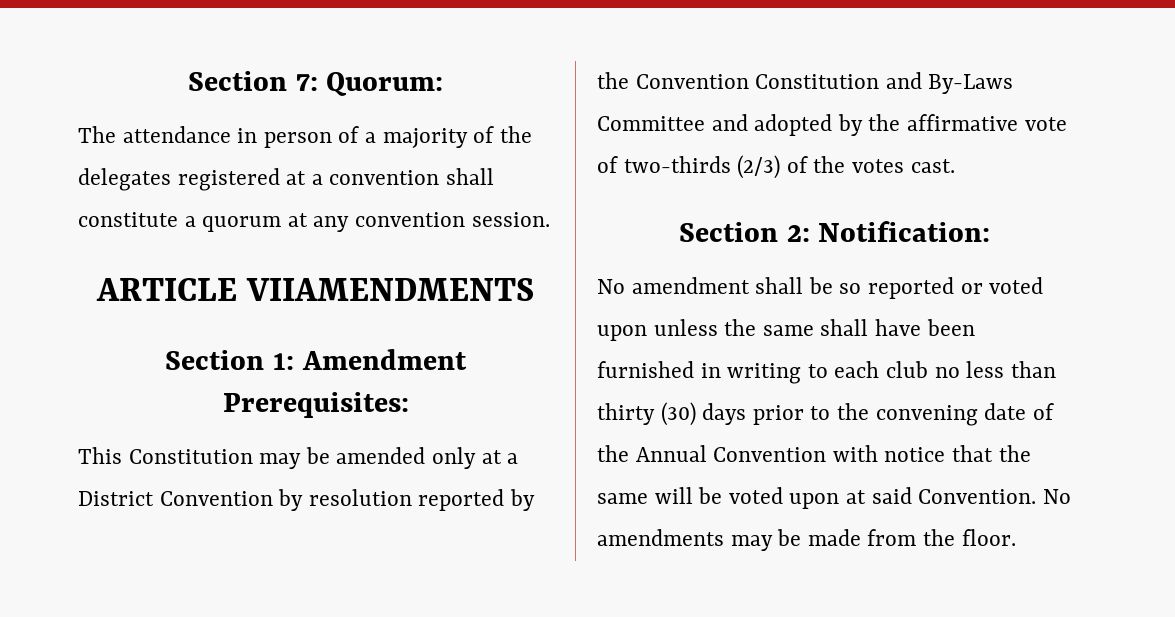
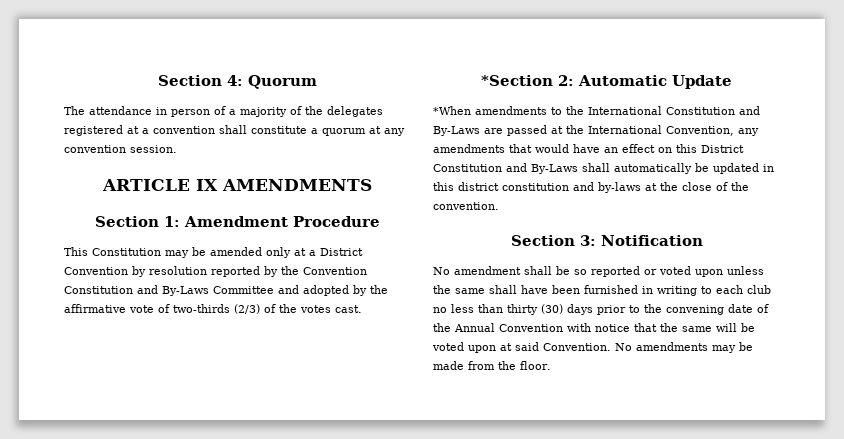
- Section 7: Quorum:
+ Section 4: Quorum
- ARTICLE VIIAMENDMENTS
+ ARTICLE IX AMENDMENTS
- Section 1: Amendment Prerequisites:
+ Section 1: Amendment Procedure
- Section 2: Notification:
+ *Section 2: Automatic Update
+ *When amendments to the International Constitution and By-Laws are passed at the International Convention, any amendments that would have an effect on this District Constitution and By-Laws shall automatically be updated in this district constitution and by-laws at the close of the convention.
+ Section 3: Notification

